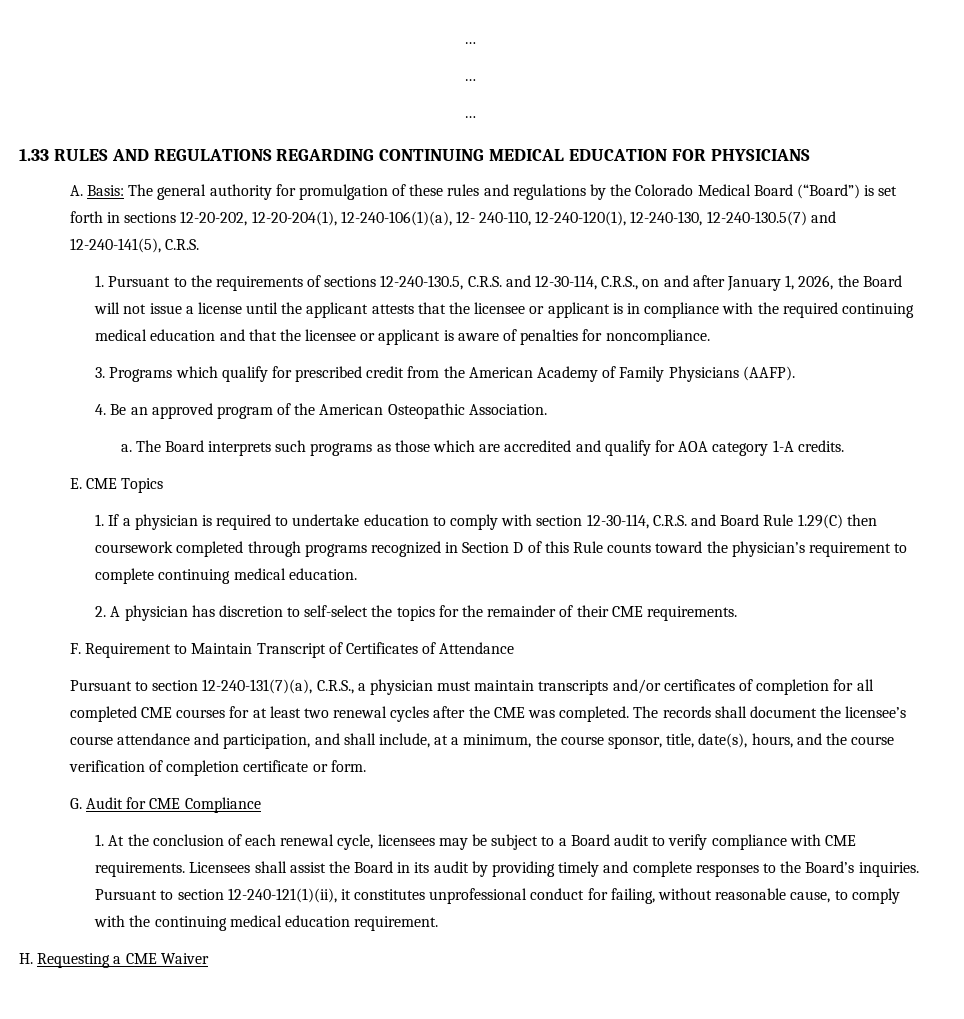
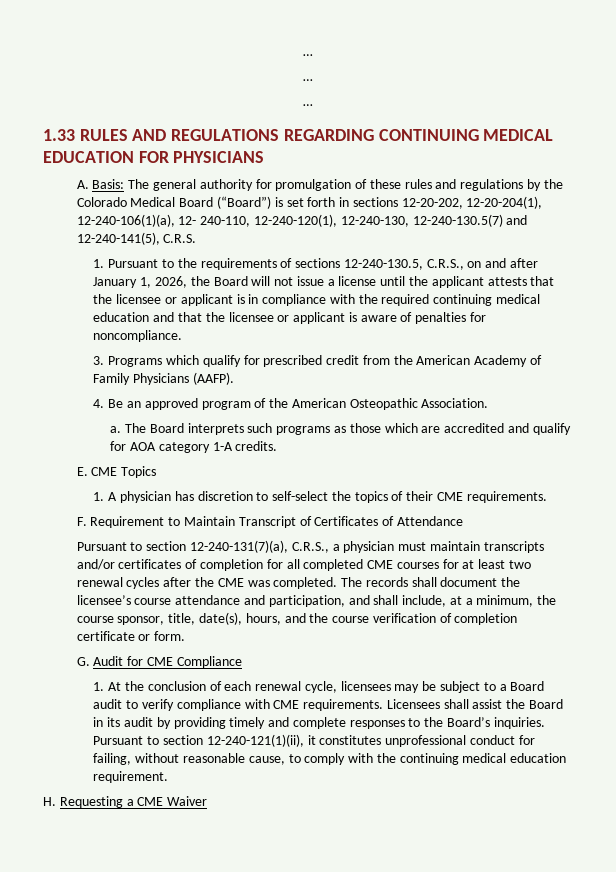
- 1. Pursuant to the requirements of sections 12-240-130.5, C.R.S. and 12-30-114, C.R.S., on and after January 1, 2026, the Board will not issue a license until the applicant attests that the licensee or applicant is in compliance with the required continuing medical education and that the licensee or applicant is aware of penalties for noncompliance.
+ 1. Pursuant to the requirements of sections 12-240-130.5, C.R.S., on and after January 1, 2026, the Board will not issue a license until the applicant attests that the licensee or applicant is in compliance with the required continuing medical education and that the licensee or applicant is aware of penalties for noncompliance.
- 1. If a physician is required to undertake education to comply with section 12-30-114, C.R.S. and Board Rule 1.29(C) then coursework completed through programs recognized in Section D of this Rule counts toward the physician’s requirement to complete continuing medical education.
- 2. A physician has discretion to self-select the topics for the remainder of their CME requirements.
+ 1. A physician has discretion to self-select the topics of their CME requirements.

